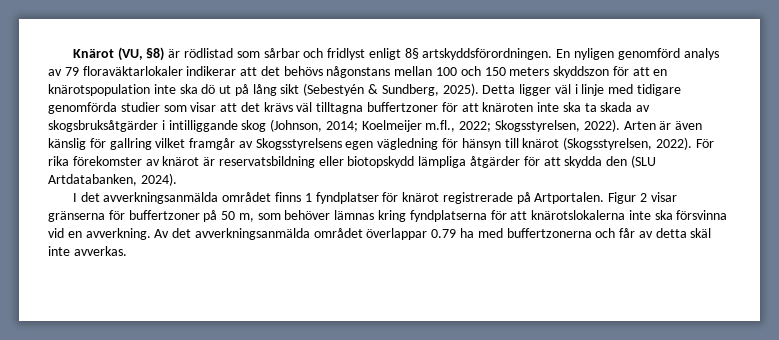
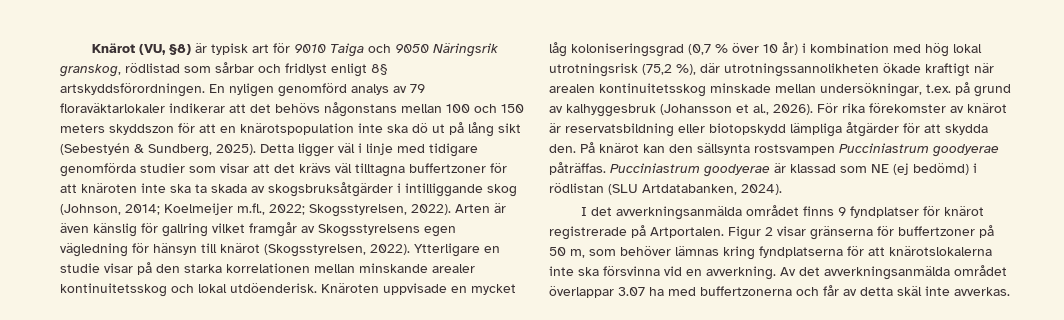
- Knärot (VU, §8) är rödlistad som sårbar och fridlyst enligt 8§ artskyddsförordningen.
+ Knärot (VU, §8) är typisk art för 9010 Taiga och 9050 Näringsrik granskog, rödlistad som sårbar och fridlyst enligt 8§ artskyddsförordningen.
+ Ytterligare en studie visar på den starka korrelationen mellan minskande arealer kontinuitetsskog och lokal utdöenderisk. Knäroten uppvisade en mycket låg koloniseringsgrad (0,7 % över 10 år) i kombination med hög lokal utrotningsrisk (75,2 %), där utrotningssannolikheten ökade kraftigt när arealen kontinuitetsskog minskade mellan undersökningar, t.ex. på grund av kalhyggesbruk (Johansson et al., 2026).
- För rika förekomster av knärot är reservatsbildning eller biotopskydd lämpliga åtgärder för att skydda den (SLU Artdatabanken, 2024).
+ För rika förekomster av knärot är reservatsbildning eller biotopskydd lämpliga åtgärder för att skydda den. På knärot kan den sällsynta rostsvampen Pucciniastrum goodyerae påträffas. Pucciniastrum goodyerae är klassad som NE (ej bedömd) i rödlistan (SLU Artdatabanken, 2024).
- I det avverkningsanmälda området finns 1 fyndplatser för knärot registrerade på Artportalen.
+ I det avverkningsanmälda området finns 9 fyndplatser för knärot registrerade på Artportalen.
- Av det avverkningsanmälda området överlappar 0.79 ha med buffertzonerna och får av detta skäl inte avverkas.
+ Av det avverkningsanmälda området överlappar 3.07 ha med buffertzonerna och får av detta skäl inte avverkas.

